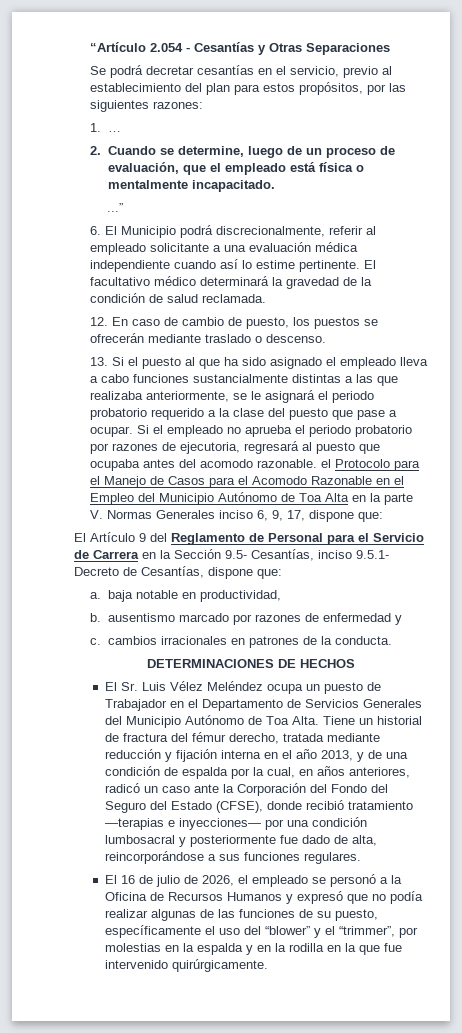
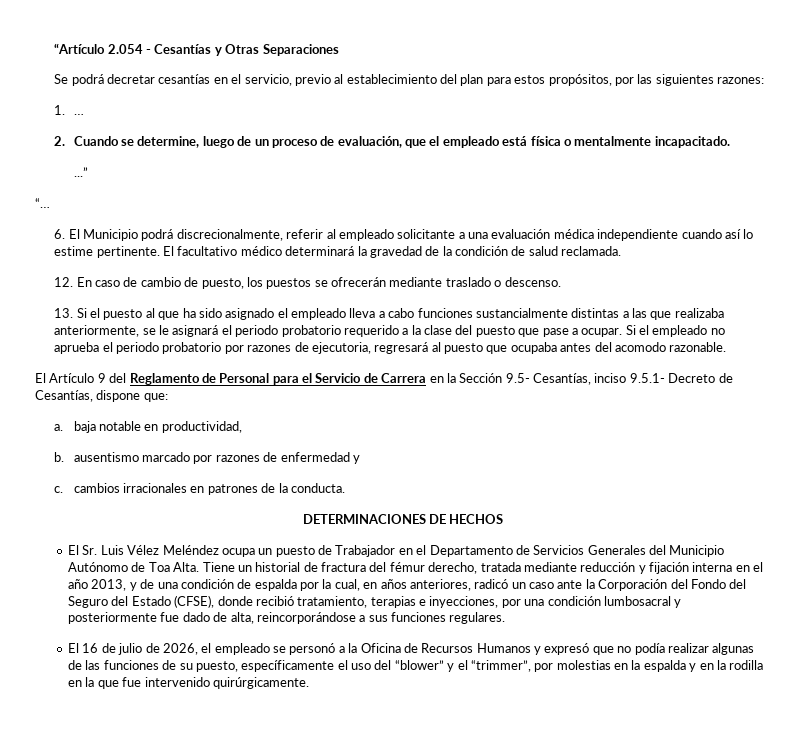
+ “…
- Si el empleado no aprueba el periodo probatorio por razones de ejecutoria, regresará al puesto que ocupaba antes del acomodo razonable. el Protocolo para el Manejo de Casos para el Acomodo Razonable en el Empleo del Municipio Autónomo de Toa Alta en la parte V. Normas Generales inciso 6, 9, 17, dispone que:
+ Si el empleado no aprueba el periodo probatorio por razones de ejecutoria, regresará al puesto que ocupaba antes del acomodo razonable.
- Tiene un historial de fractura del fémur derecho, tratada mediante reducción y fijación interna en el año 2013, y de una condición de espalda por la cual, en años anteriores, radicó un caso ante la Corporación del Fondo del Seguro del Estado (CFSE), donde recibió tratamiento —terapias e inyecciones— por una condición lumbosacral y posteriormente fue dado de alta, reincorporándose a sus funciones regulares.
+ Tiene un historial de fractura del fémur derecho, tratada mediante reducción y fijación interna en el año 2013, y de una condición de espalda por la cual, en años anteriores, radicó un caso ante la Corporación del Fondo del Seguro del Estado (CFSE), donde recibió tratamiento, terapias e inyecciones, por una condición lumbosacral y posteriormente fue dado de alta, reincorporándose a sus funciones regulares.

